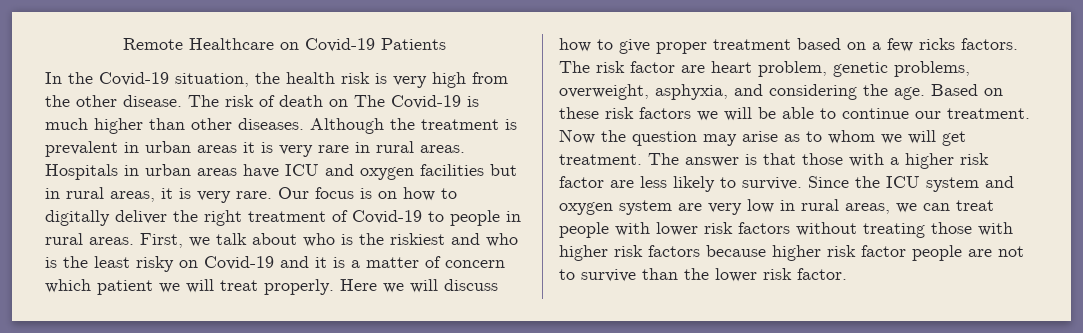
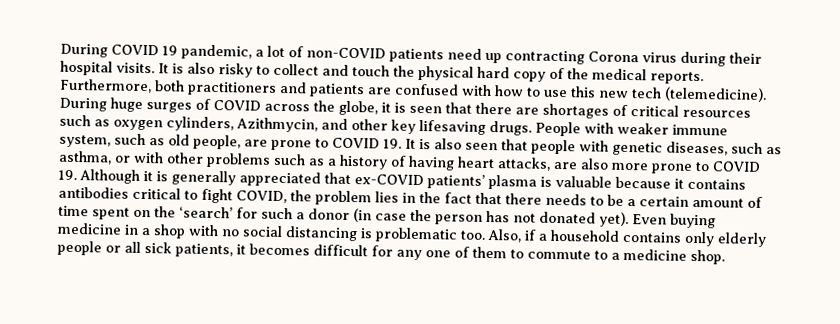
- Remote Healthcare on Covid-19 Patients
- In the Covid-19 situation, the health risk is very high from the other disease. The risk of death on The Covid-19 is much higher than other diseases. Although the treatment is prevalent in urban areas it is very rare in rural areas. Hospitals in urban areas have ICU and oxygen facilities but in rural areas, it is very rare. Our focus is on how to digitally deliver the right treatment of Covid-19 to people in rural areas. First, we talk about who is the riskiest and who is the least risky on Covid-19 and it is a matter of concern which patient we will treat properly. Here we will discuss how to give proper treatment based on a few ricks factors. The risk factor are heart problem, genetic problems, overweight, asphyxia, and considering the age. Based on these risk factors we will be able to continue our treatment. Now the question may arise as to whom we will get treatment. The answer is that those with a higher risk factor are less likely to survive. Since the ICU system and oxygen system are very low in rural areas, we can treat people with lower risk factors without treating those with higher risk factors because higher risk factor people are not to survive than the lower risk factor.
+ During COVID 19 pandemic, a lot of non-COVID patients need up contracting Corona virus during their hospital visits. It is also risky to collect and touch the physical hard copy of the medical reports. Furthermore, both practitioners and patients are confused with how to use this new tech (telemedicine). During huge surges of COVID across the globe, it is seen that there are shortages of critical resources such as oxygen cylinders, Azithmycin, and other key lifesaving drugs. People with weaker immune system, such as old people, are prone to COVID 19. It is also seen that people with genetic diseases, such as asthma, or with other problems such as a history of having heart attacks, are also more prone to COVID 19. Although it is generally appreciated that ex-COVID patients’ plasma is valuable because it contains antibodies critical to fight COVID, the problem lies in the fact that there needs to be a certain amount of time spent on the ‘search’ for such a donor (in case the person has not donated yet). Even buying medicine in a shop with no social distancing is problematic too. Also, if a household contains only elderly people or all sick patients, it becomes difficult for any one of them to commute to a medicine shop.

